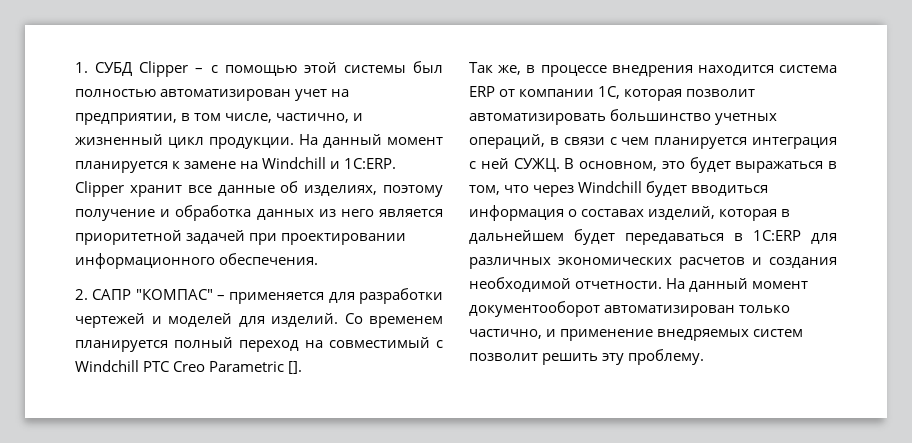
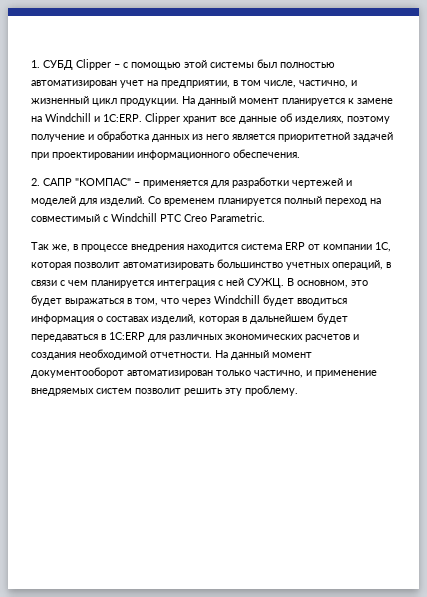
- Со временем планируется полный переход на совместимый с Windchill PTC Creo Parametric [].
+ Со временем планируется полный переход на совместимый с Windchill PTC Creo Parametric.

